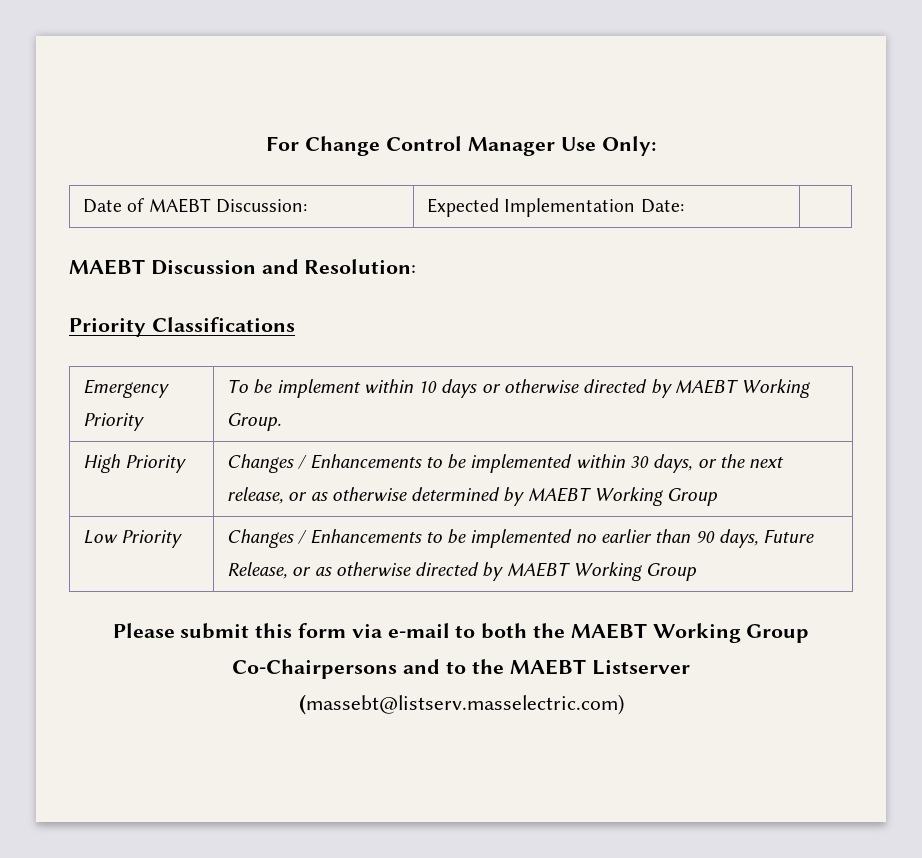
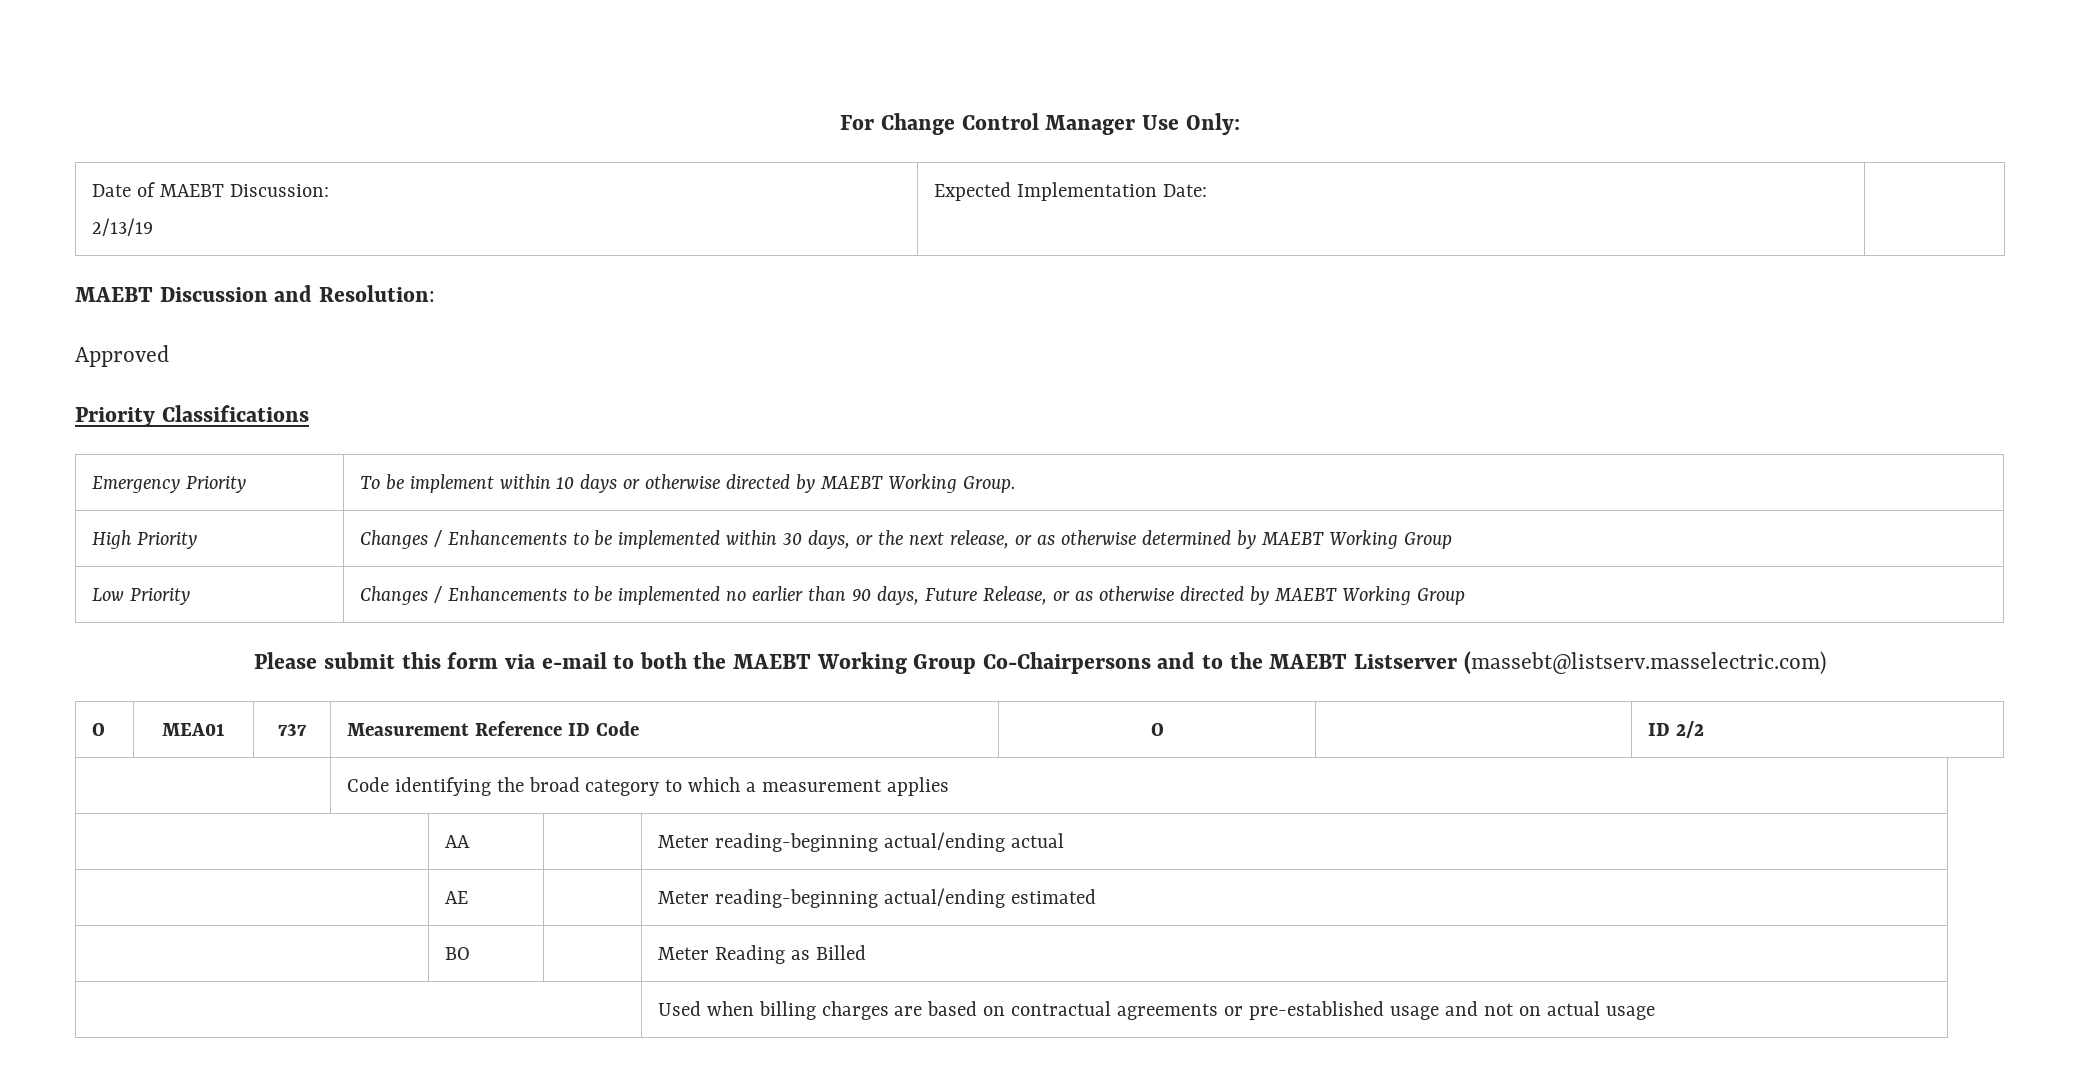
- Date of MAEBT Discussion: | Expected Implementation Date: |
+ Date of MAEBT Discussion:
+ 2/13/19 | Expected Implementation Date: |
+ Approved
+ O | MEA01 | 737 | Measurement Reference ID Code | O | | ID 2/2
+ | Code identifying the broad category to which a measurement applies
+ | AA | | Meter reading-beginning actual/ending actual
+ | AE | | Meter reading-beginning actual/ending estimated
+ | BO | | Meter Reading as Billed
+ | Used when billing charges are based on contractual agreements or pre-established usage and not on actual usage

